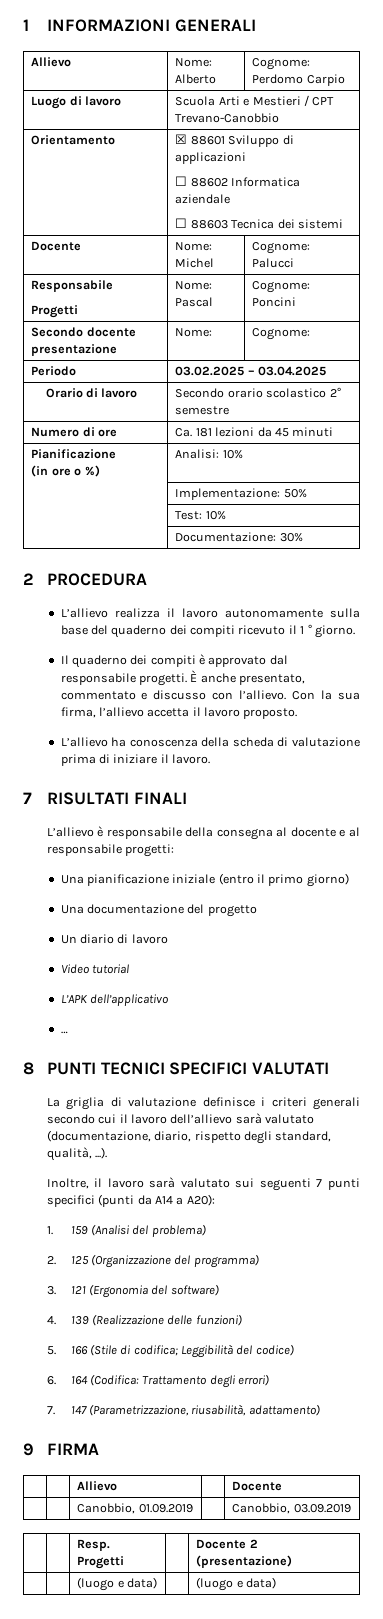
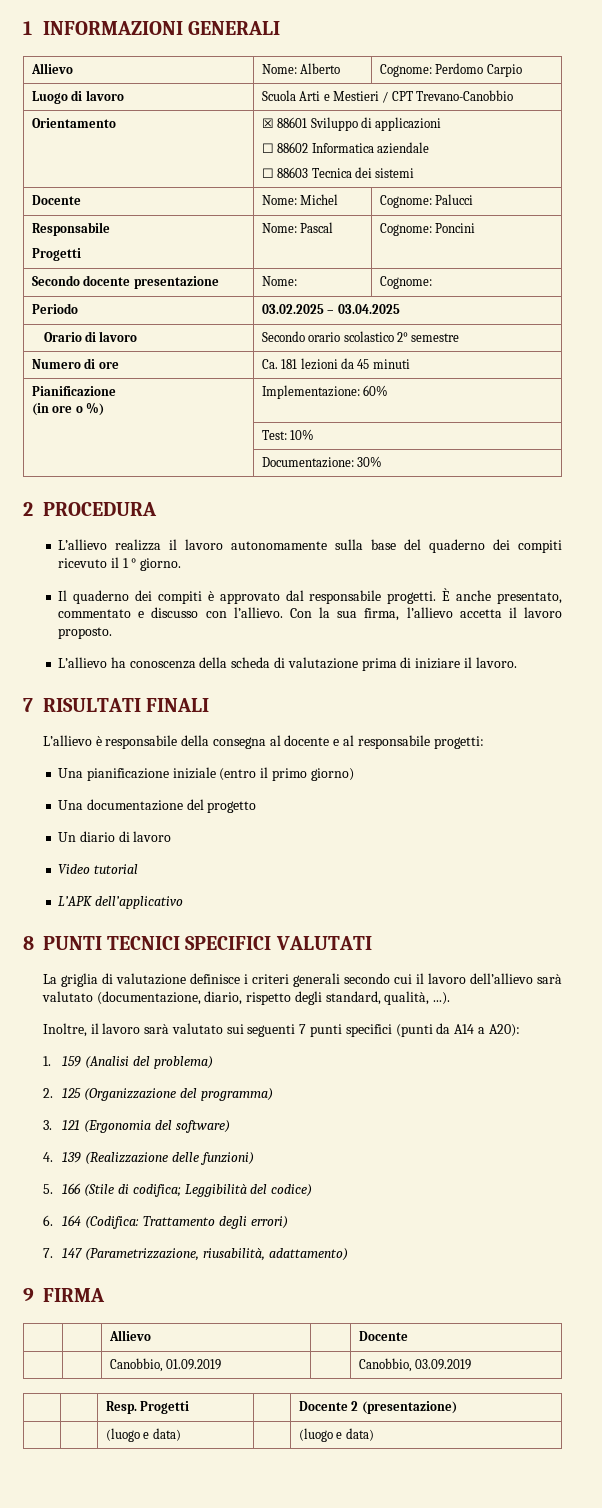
  Pianificazione
- (in ore o %) | Analisi: 10%
- | Implementazione: 50%
+ (in ore o %) | Implementazione: 60%
- …

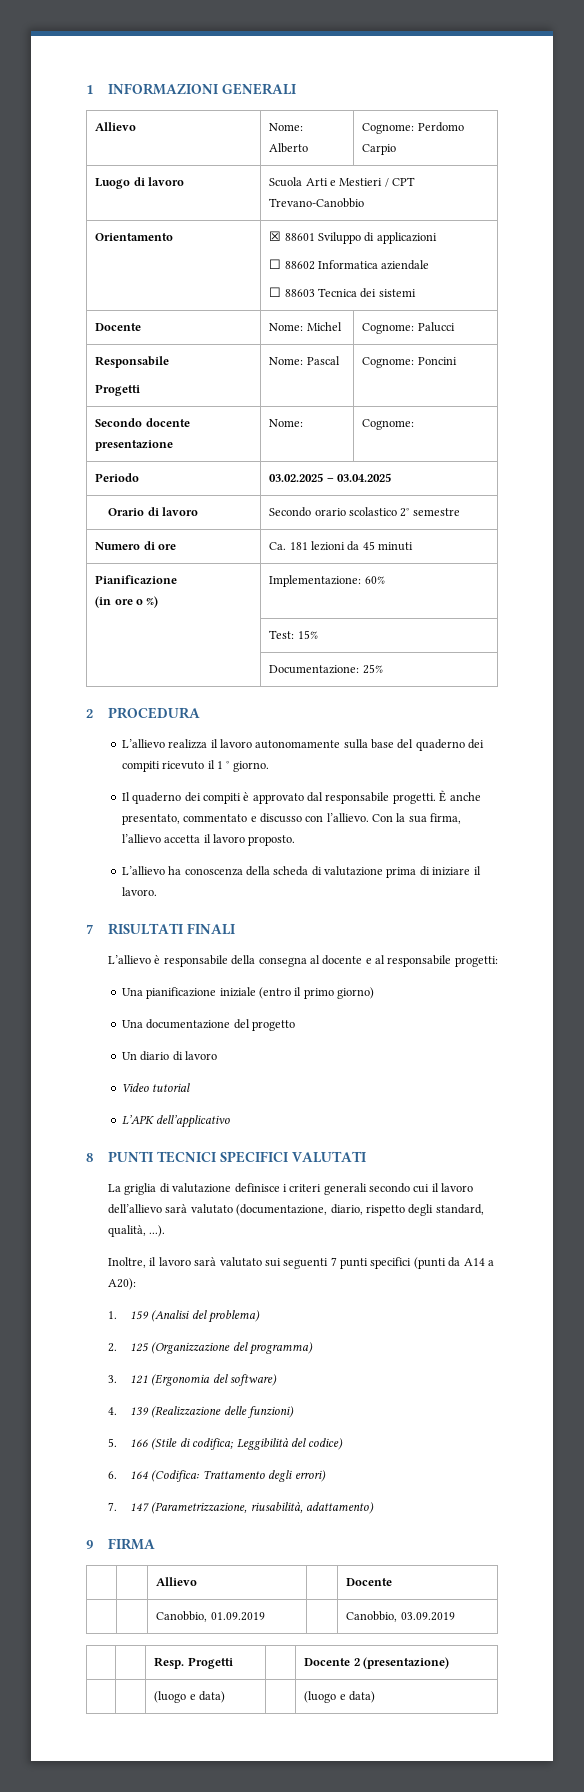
- | Test: 10%
+ | Test: 15%
- | Documentazione: 30%
+ | Documentazione: 25%

